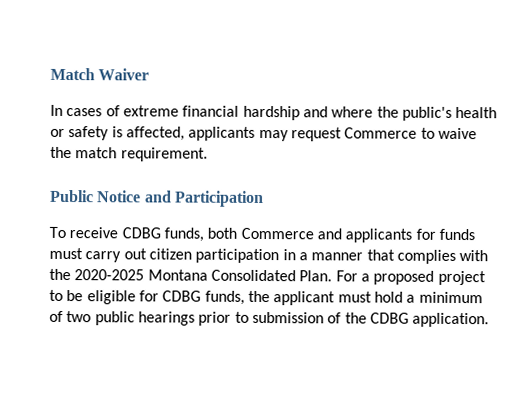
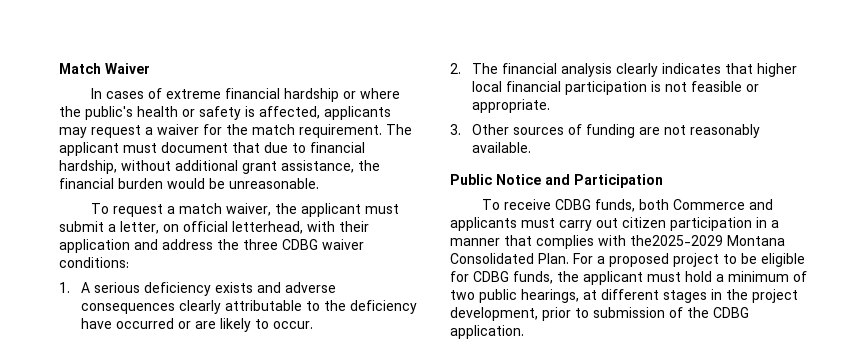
- In cases of extreme financial hardship and where the public's health or safety is affected, applicants may request Commerce to waive the match requirement.
+ In cases of extreme financial hardship or where the public's health or safety is affected, applicants may request a waiver for the match requirement. The applicant must document that due to financial hardship, without additional grant assistance, the financial burden would be unreasonable.
+ To request a match waiver, the applicant must submit a letter, on official letterhead, with their application and address the three CDBG waiver conditions:
+ 1. A serious deficiency exists and adverse consequences clearly attributable to the deficiency have occurred or are likely to occur.
+ 2. The financial analysis clearly indicates that higher local financial participation is not feasible or appropriate.
+ 3. Other sources of funding are not reasonably available.
- To receive CDBG funds, both Commerce and applicants for funds must carry out citizen participation in a manner that complies with the 2020-2025 Montana Consolidated Plan.
+ To receive CDBG funds, both Commerce and applicants must carry out citizen participation in a manner that complies with the2025-2029 Montana Consolidated Plan.
- For a proposed project to be eligible for CDBG funds, the applicant must hold a minimum of two public hearings prior to submission of the CDBG application.
+ For a proposed project to be eligible for CDBG funds, the applicant must hold a minimum of two public hearings, at different stages in the project development, prior to submission of the CDBG application.

